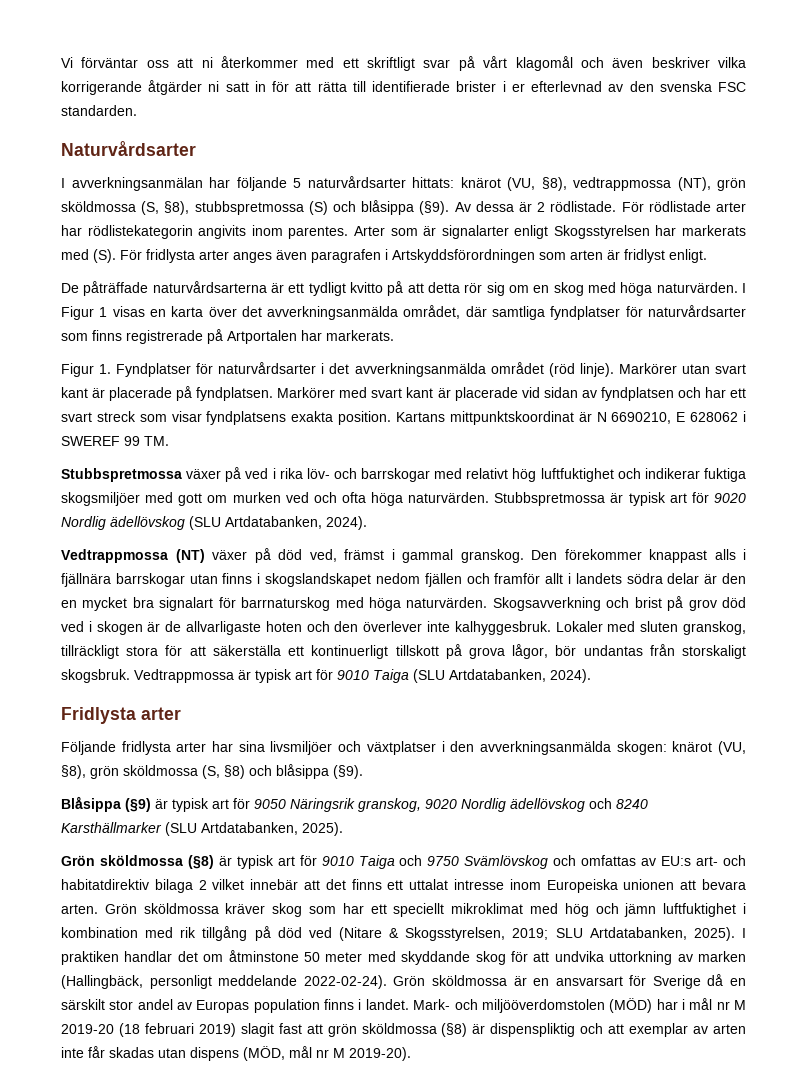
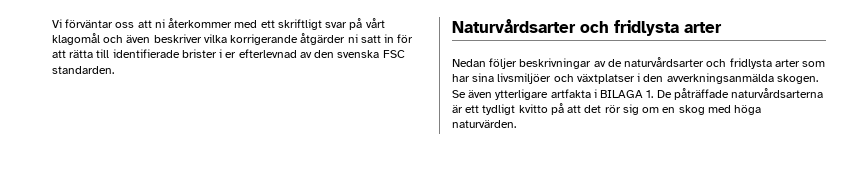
- Naturvårdsarter
- I avverkningsanmälan har följande 5 naturvårdsarter hittats: knärot (VU, §8), vedtrappmossa (NT), grön sköldmossa (S, §8), stubbspretmossa (S) och blåsippa (§9). Av dessa är 2 rödlistade. För rödlistade arter har rödlistekategorin angivits inom parentes. Arter som är signalarter enligt Skogsstyrelsen har markerats med (S). För fridlysta arter anges även paragrafen i Artskyddsförordningen som arten är fridlyst enligt.
- De påträffade naturvårdsarterna är ett tydligt kvitto på att detta rör sig om en skog med höga naturvärden. I Figur 1 visas en karta över det avverkningsanmälda området, där samtliga fyndplatser för naturvårdsarter som finns registrerade på Artportalen har markerats.
- Figur 1. Fyndplatser för naturvårdsarter i det avverkningsanmälda området (röd linje). Markörer utan svart kant är placerade på fyndplatsen. Markörer med svart kant är placerade vid sidan av fyndplatsen och har ett svart streck som visar fyndplatsens exakta position. Kartans mittpunktskoordinat är N 6690210, E 628062 i SWEREF 99 TM.
- Stubbspretmossa växer på ved i rika löv- och barrskogar med relativt hög luftfuktighet och indikerar fuktiga skogsmiljöer med gott om murken ved och ofta höga naturvärden. Stubbspretmossa är typisk art för 9020 Nordlig ädellövskog (SLU Artdatabanken, 2024).
- Vedtrappmossa (NT) växer på död ved, främst i gammal granskog. Den förekommer knappast alls i fjällnära barrskogar utan finns i skogslandskapet nedom fjällen och framför allt i landets södra delar är den en mycket bra signalart för barrnaturskog med höga naturvärden. Skogsavverkning och brist på grov död ved i skogen är de allvarligaste hoten och den överlever inte kalhyggesbruk. Lokaler med sluten granskog, tillräckligt stora för att säkerställa ett kontinuerligt tillskott på grova lågor, bör undantas från storskaligt skogsbruk. Vedtrappmossa är typisk art för 9010 Taiga (SLU Artdatabanken, 2024).
- Fridlysta arter
- Följande fridlysta arter har sina livsmiljöer och växtplatser i den avverkningsanmälda skogen: knärot (VU, §8), grön sköldmossa (S, §8) och blåsippa (§9).
- Blåsippa (§9) är typisk art för 9050 Näringsrik granskog, 9020 Nordlig ädellövskog och 8240 Karsthällmarker (SLU Artdatabanken, 2025).
- Grön sköldmossa (§8) är typisk art för 9010 Taiga och 9750 Svämlövskog och omfattas av EU:s art- och habitatdirektiv bilaga 2 vilket innebär att det finns ett uttalat intresse inom Europeiska unionen att bevara arten. Grön sköldmossa kräver skog som har ett speciellt mikroklimat med hög och jämn luftfuktighet i kombination med rik tillgång på död ved (Nitare & Skogsstyrelsen, 2019; SLU Artdatabanken, 2025). I praktiken handlar det om åtminstone 50 meter med skyddande skog för att undvika uttorkning av marken (Hallingbäck, personligt meddelande 2022-02-24). Grön sköldmossa är en ansvarsart för Sverige då en särskilt stor andel av Europas population finns i landet. Mark- och miljööverdomstolen (MÖD) har i mål nr M 2019-20 (18 februari 2019) slagit fast att grön sköldmossa (§8) är dispenspliktig och att exemplar av arten inte får skadas utan dispens (MÖD, mål nr M 2019-20).
+ Naturvårdsarter och fridlysta arter
+ Nedan följer beskrivningar av de naturvårdsarter och fridlysta arter som har sina livsmiljöer och växtplatser i den avverkningsanmälda skogen. Se även ytterligare artfakta i BILAGA 1. De påträffade naturvårdsarterna är ett tydligt kvitto på att det rör sig om en skog med höga naturvärden.

